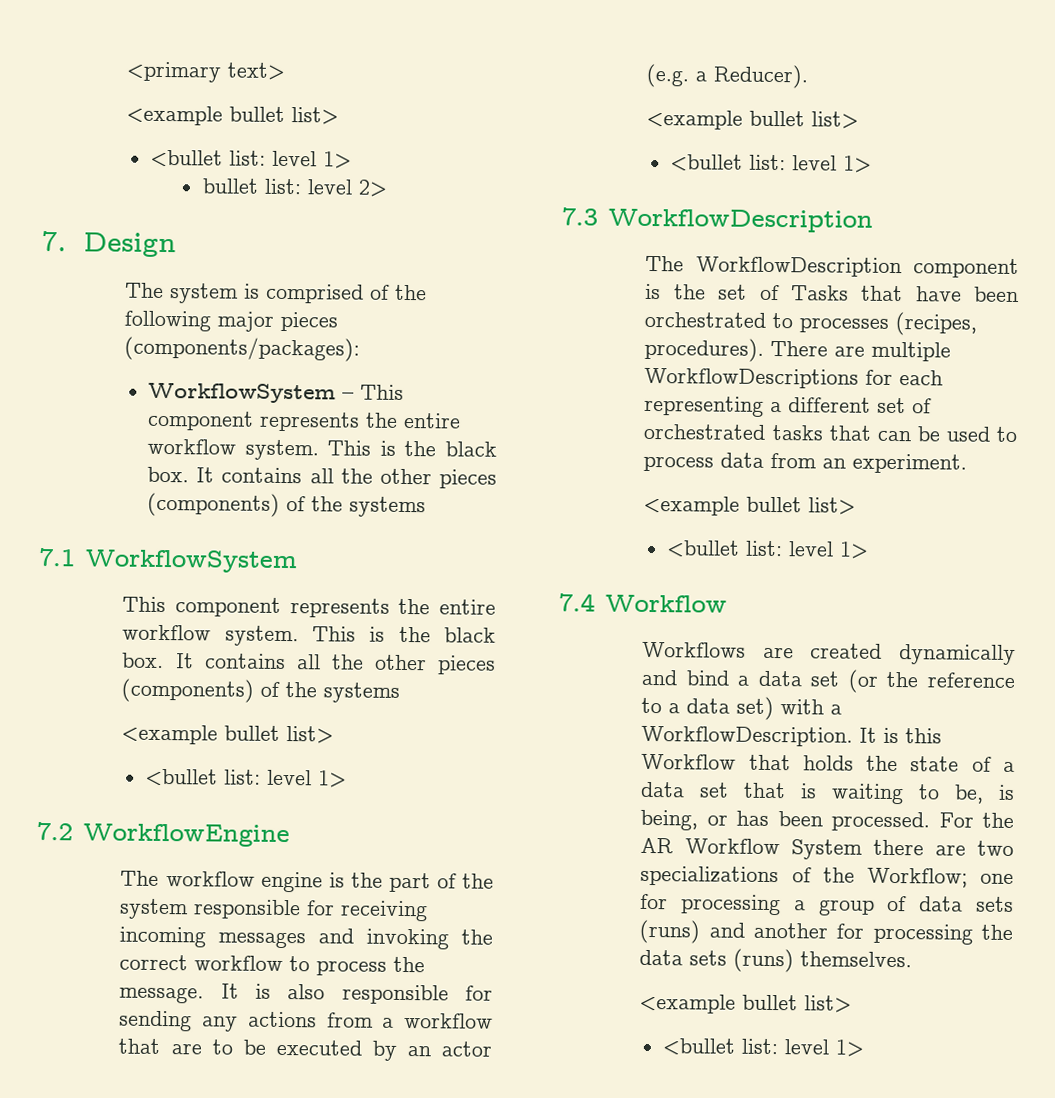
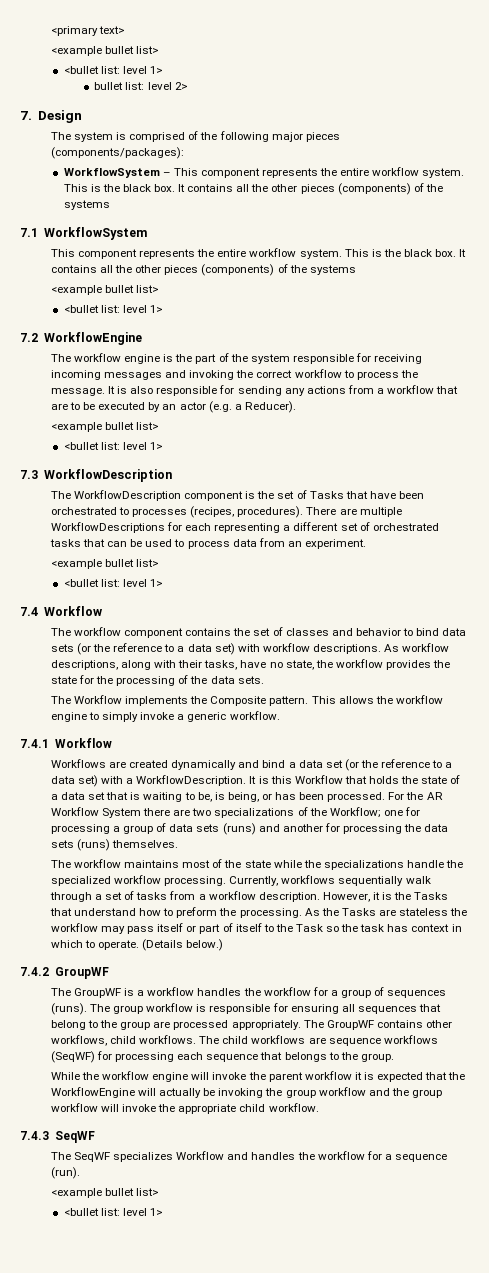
+ The workflow component contains the set of classes and behavior to bind data sets (or the reference to a data set) with workflow descriptions. As workflow descriptions, along with their tasks, have no state, the workflow provides the state for the processing of the data sets.
+ The Workflow implements the Composite pattern. This allows the workflow engine to simply invoke a generic workflow.
+ 7.4.1 Workflow
+ The workflow maintains most of the state while the specializations handle the specialized workflow processing. Currently, workflows sequentially walk through a set of tasks from a workflow description. However, it is the Tasks that understand how to preform the processing. As the Tasks are stateless the workflow may pass itself or part of itself to the Task so the task has context in which to operate. (Details below.)
+ 7.4.2 GroupWF
+ The GroupWF is a workflow handles the workflow for a group of sequences (runs). The group workflow is responsible for ensuring all sequences that belong to the group are processed appropriately. The GroupWF contains other workflows, child workflows. The child workflows are sequence workflows (SeqWF) for processing each sequence that belongs to the group.
+ While the workflow engine will invoke the parent workflow it is expected that the WorkflowEngine will actually be invoking the group workflow and the group workflow will invoke the appropriate child workflow.
+ 7.4.3 SeqWF
+ The SeqWF specializes Workflow and handles the workflow for a sequence (run).

